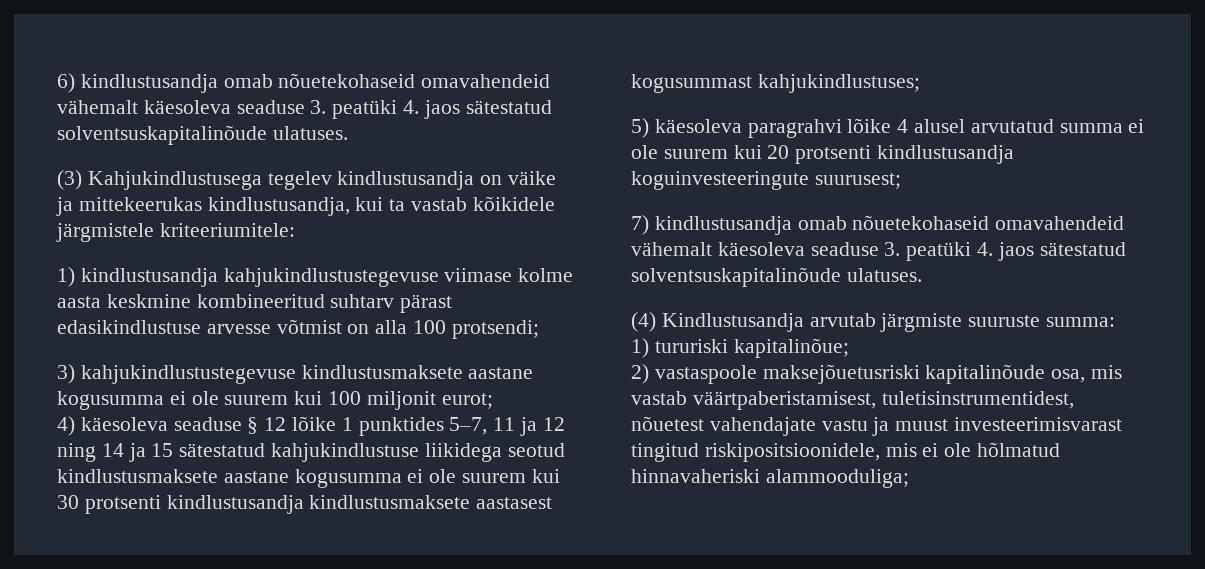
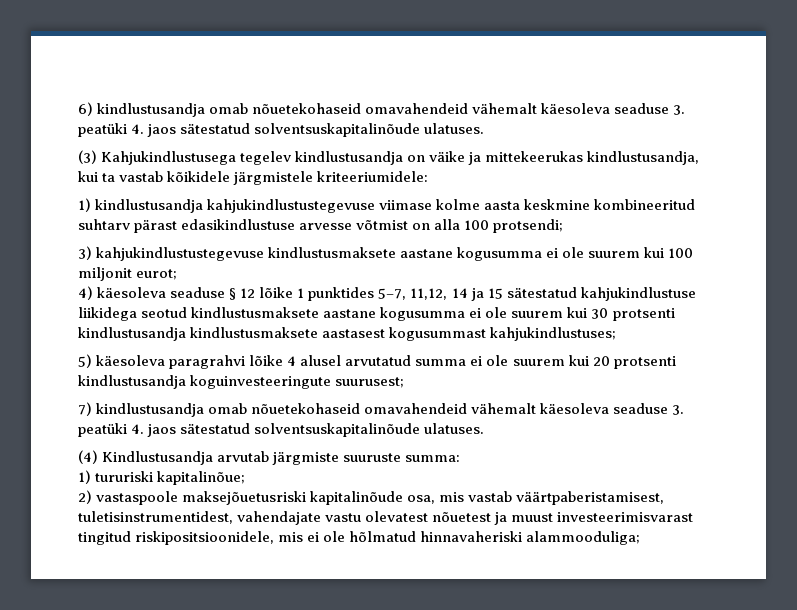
- (3) Kahjukindlustusega tegelev kindlustusandja on väike ja mittekeerukas kindlustusandja, kui ta vastab kõikidele järgmistele kriteeriumitele:
+ (3) Kahjukindlustusega tegelev kindlustusandja on väike ja mittekeerukas kindlustusandja, kui ta vastab kõikidele järgmistele kriteeriumidele:
- 4) käesoleva seaduse § 12 lõike 1 punktides 5–7, 11 ja 12 ning 14 ja 15 sätestatud kahjukindlustuse liikidega seotud kindlustusmaksete aastane kogusumma ei ole suurem kui 30 protsenti kindlustusandja kindlustusmaksete aastasest kogusummast kahjukindlustuses;
+ 4) käesoleva seaduse § 12 lõike 1 punktides 5–7, 11,12, 14 ja 15 sätestatud kahjukindlustuse liikidega seotud kindlustusmaksete aastane kogusumma ei ole suurem kui 30 protsenti kindlustusandja kindlustusmaksete aastasest kogusummast kahjukindlustuses;
- 2) vastaspoole maksejõuetusriski kapitalinõude osa, mis vastab väärtpaberistamisest, tuletisinstrumentidest, nõuetest vahendajate vastu ja muust investeerimisvarast tingitud riskipositsioonidele, mis ei ole hõlmatud hinnavaheriski alammooduliga;
+ 2) vastaspoole maksejõuetusriski kapitalinõude osa, mis vastab väärtpaberistamisest, tuletisinstrumentidest, vahendajate vastu olevatest nõuetest ja muust investeerimisvarast tingitud riskipositsioonidele, mis ei ole hõlmatud hinnavaheriski alammooduliga;

